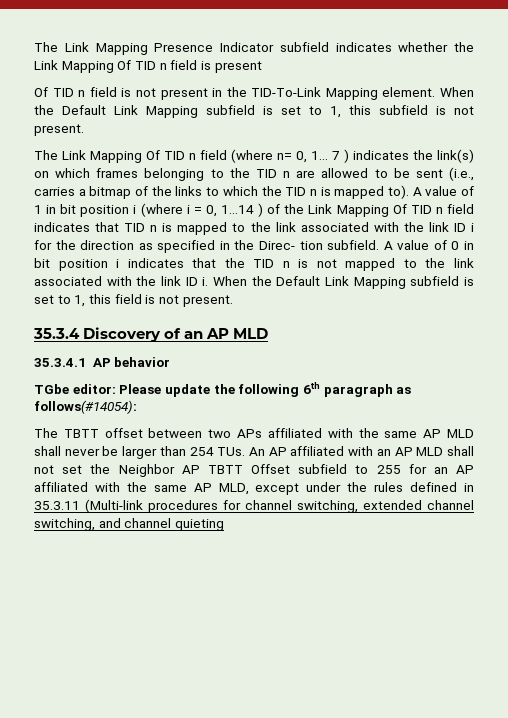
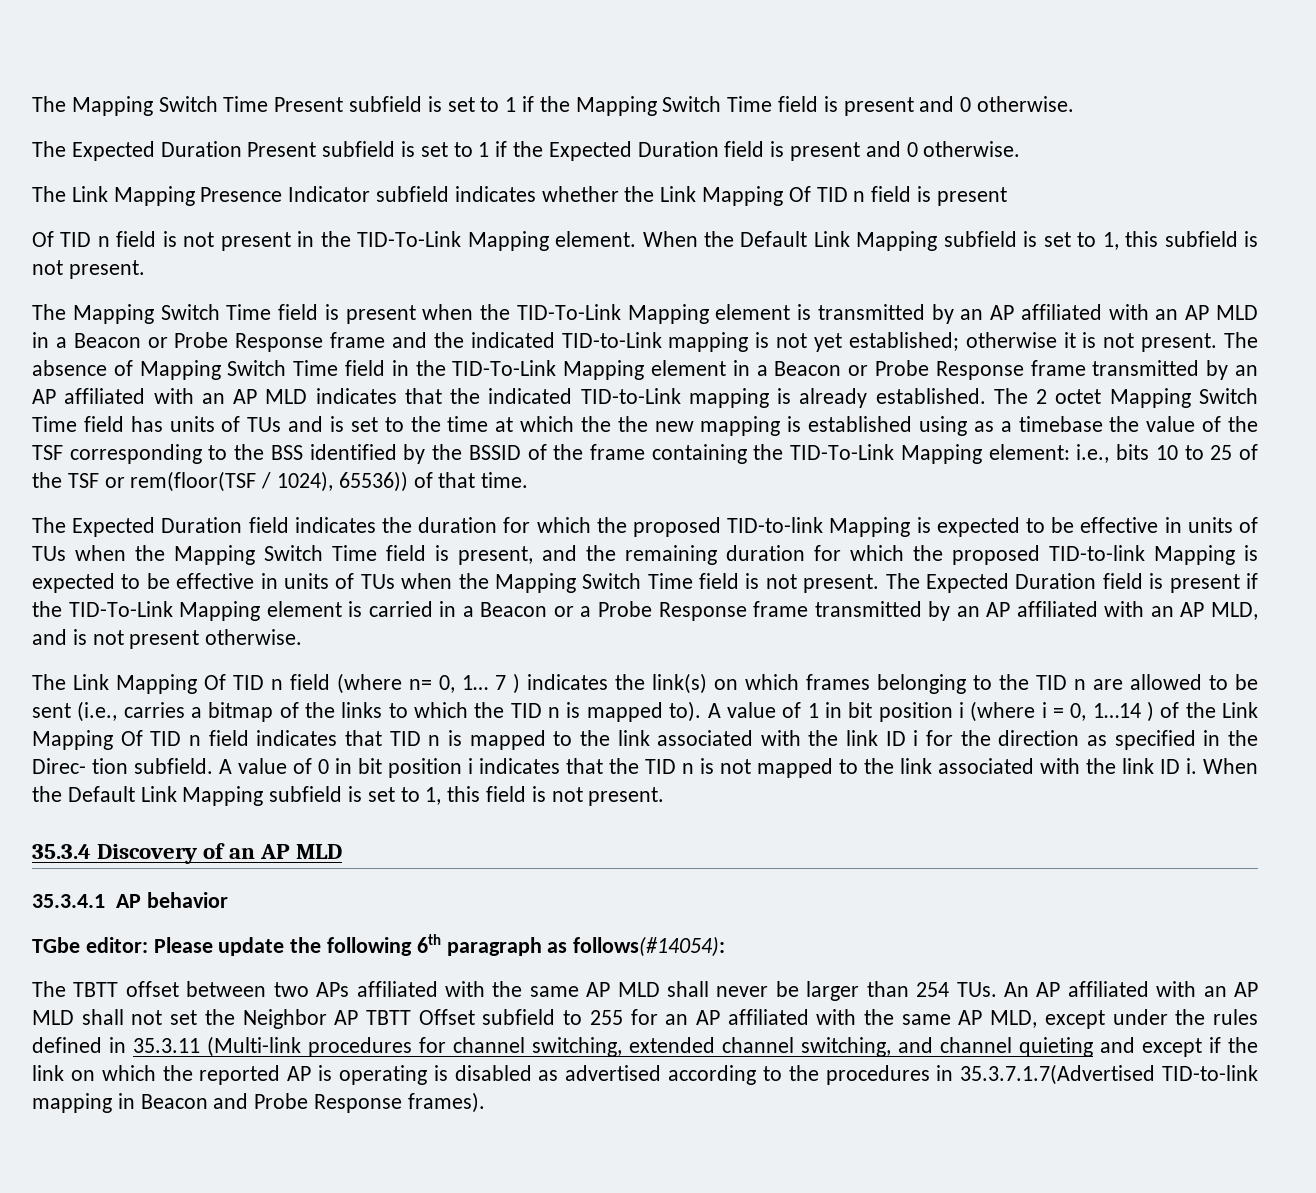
+ The Mapping Switch Time Present subfield is set to 1 if the Mapping Switch Time field is present and 0 otherwise.
+ The Expected Duration Present subfield is set to 1 if the Expected Duration field is present and 0 otherwise.
+ The Mapping Switch Time field is present when the TID-To-Link Mapping element is transmitted by an AP affiliated with an AP MLD in a Beacon or Probe Response frame and the indicated TID-to-Link mapping is not yet established; otherwise it is not present. The absence of Mapping Switch Time field in the TID-To-Link Mapping element in a Beacon or Probe Response frame transmitted by an AP affiliated with an AP MLD indicates that the indicated TID-to-Link mapping is already established. The 2 octet Mapping Switch Time field has units of TUs and is set to the time at which the the new mapping is established using as a timebase the value of the TSF corresponding to the BSS identified by the BSSID of the frame containing the TID-To-Link Mapping element: i.e., bits 10 to 25 of the TSF or rem(floor(TSF / 1024), 65536)) of that time.
+ The Expected Duration field indicates the duration for which the proposed TID-to-link Mapping is expected to be effective in units of TUs when the Mapping Switch Time field is present, and the remaining duration for which the proposed TID-to-link Mapping is expected to be effective in units of TUs when the Mapping Switch Time field is not present. The Expected Duration field is present if the TID-To-Link Mapping element is carried in a Beacon or a Probe Response frame transmitted by an AP affiliated with an AP MLD, and is not present otherwise.
- The TBTT offset between two APs affiliated with the same AP MLD shall never be larger than 254 TUs. An AP affiliated with an AP MLD shall not set the Neighbor AP TBTT Offset subfield to 255 for an AP affiliated with the same AP MLD, except under the rules defined in 35.3.11 (Multi-link procedures for channel switching, extended channel switching, and channel quieting
+ The TBTT offset between two APs affiliated with the same AP MLD shall never be larger than 254 TUs. An AP affiliated with an AP MLD shall not set the Neighbor AP TBTT Offset subfield to 255 for an AP affiliated with the same AP MLD, except under the rules defined in 35.3.11 (Multi-link procedures for channel switching, extended channel switching, and channel quieting and except if the link on which the reported AP is operating is disabled as advertised according to the procedures in 35.3.7.1.7(Advertised TID-to-link mapping in Beacon and Probe Response frames).

